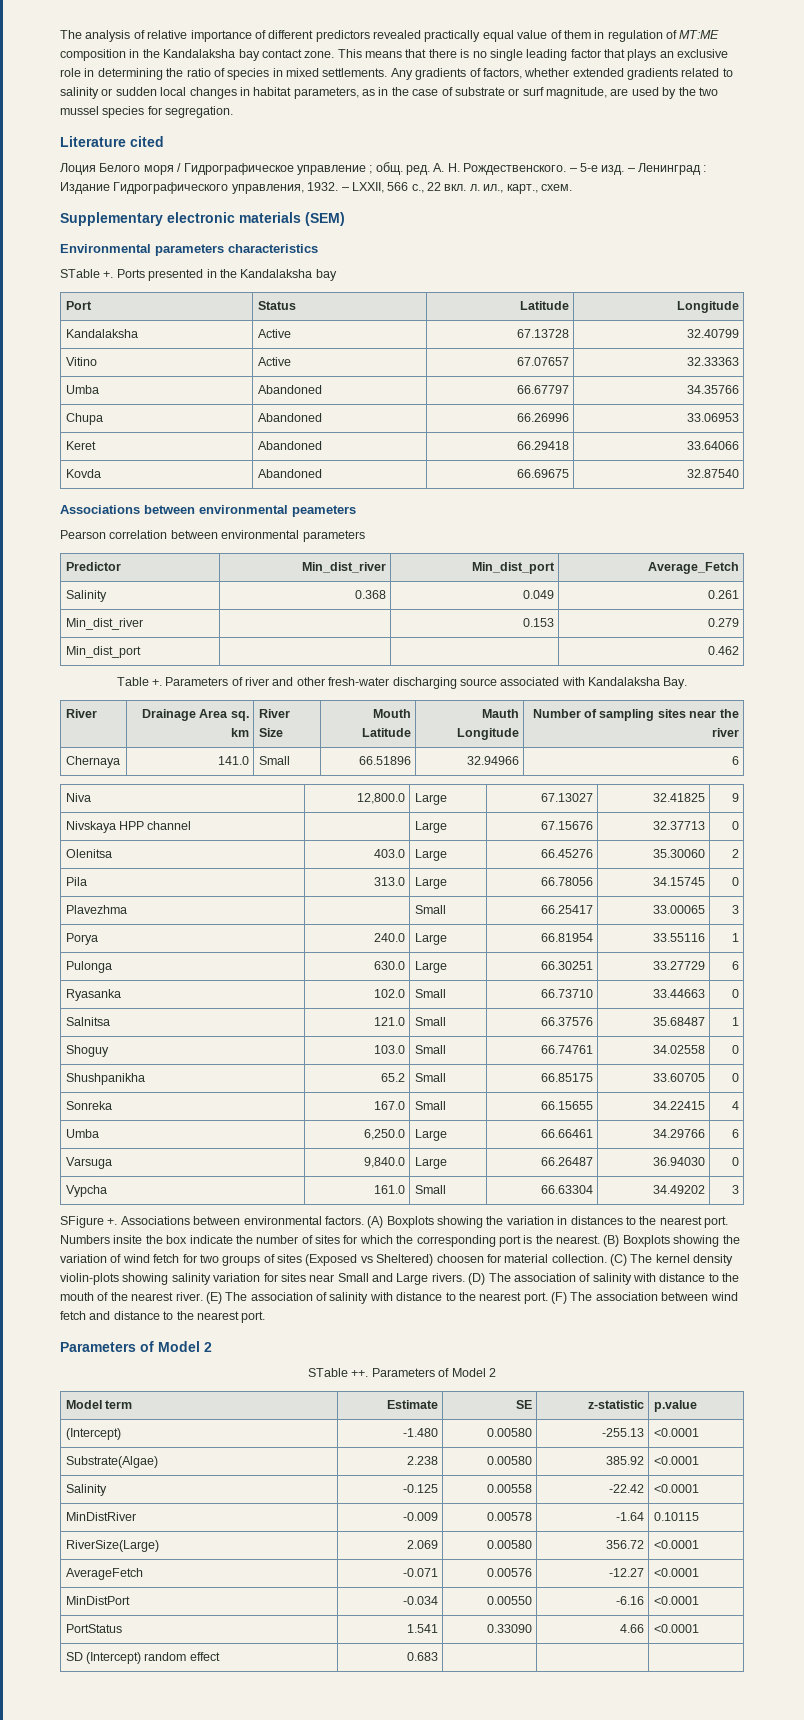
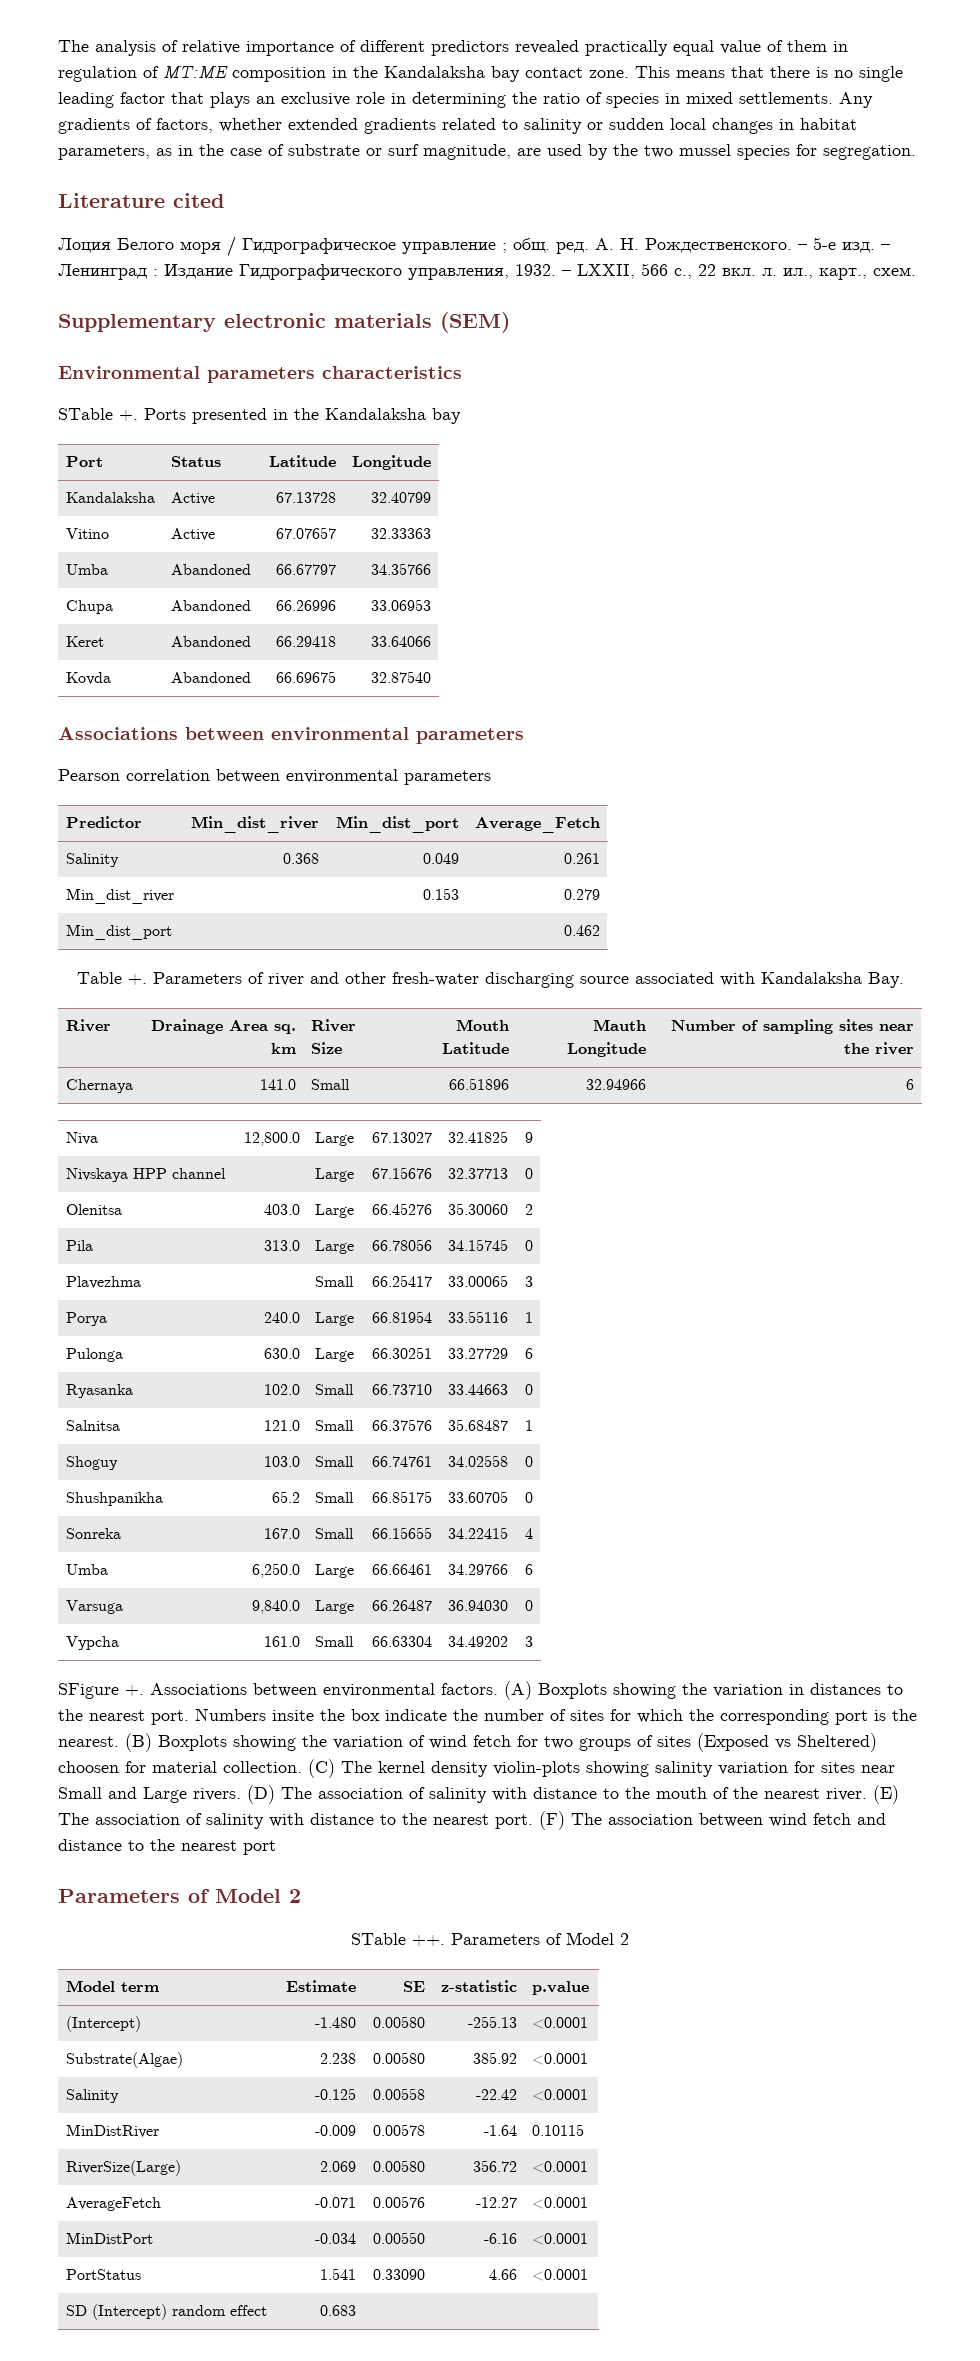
- Associations between environmental peameters
+ Associations between environmental parameters
- (F) The association between wind fetch and distance to the nearest port.
+ (F) The association between wind fetch and distance to the nearest port

